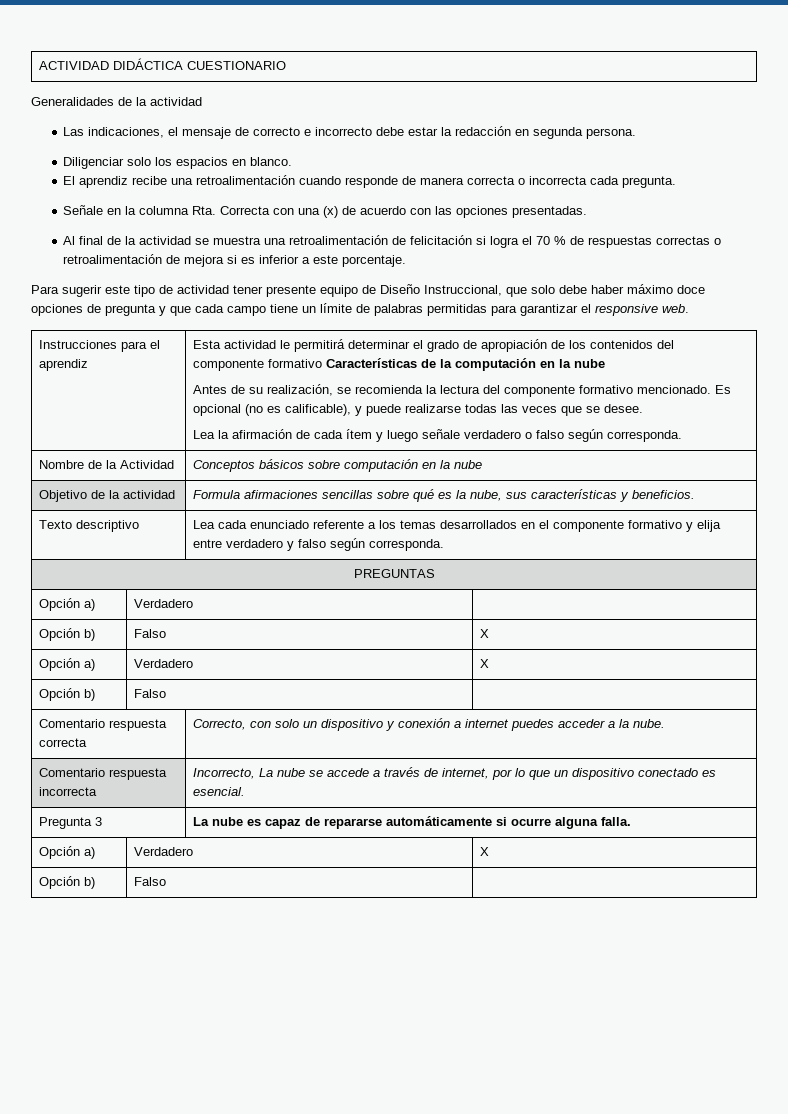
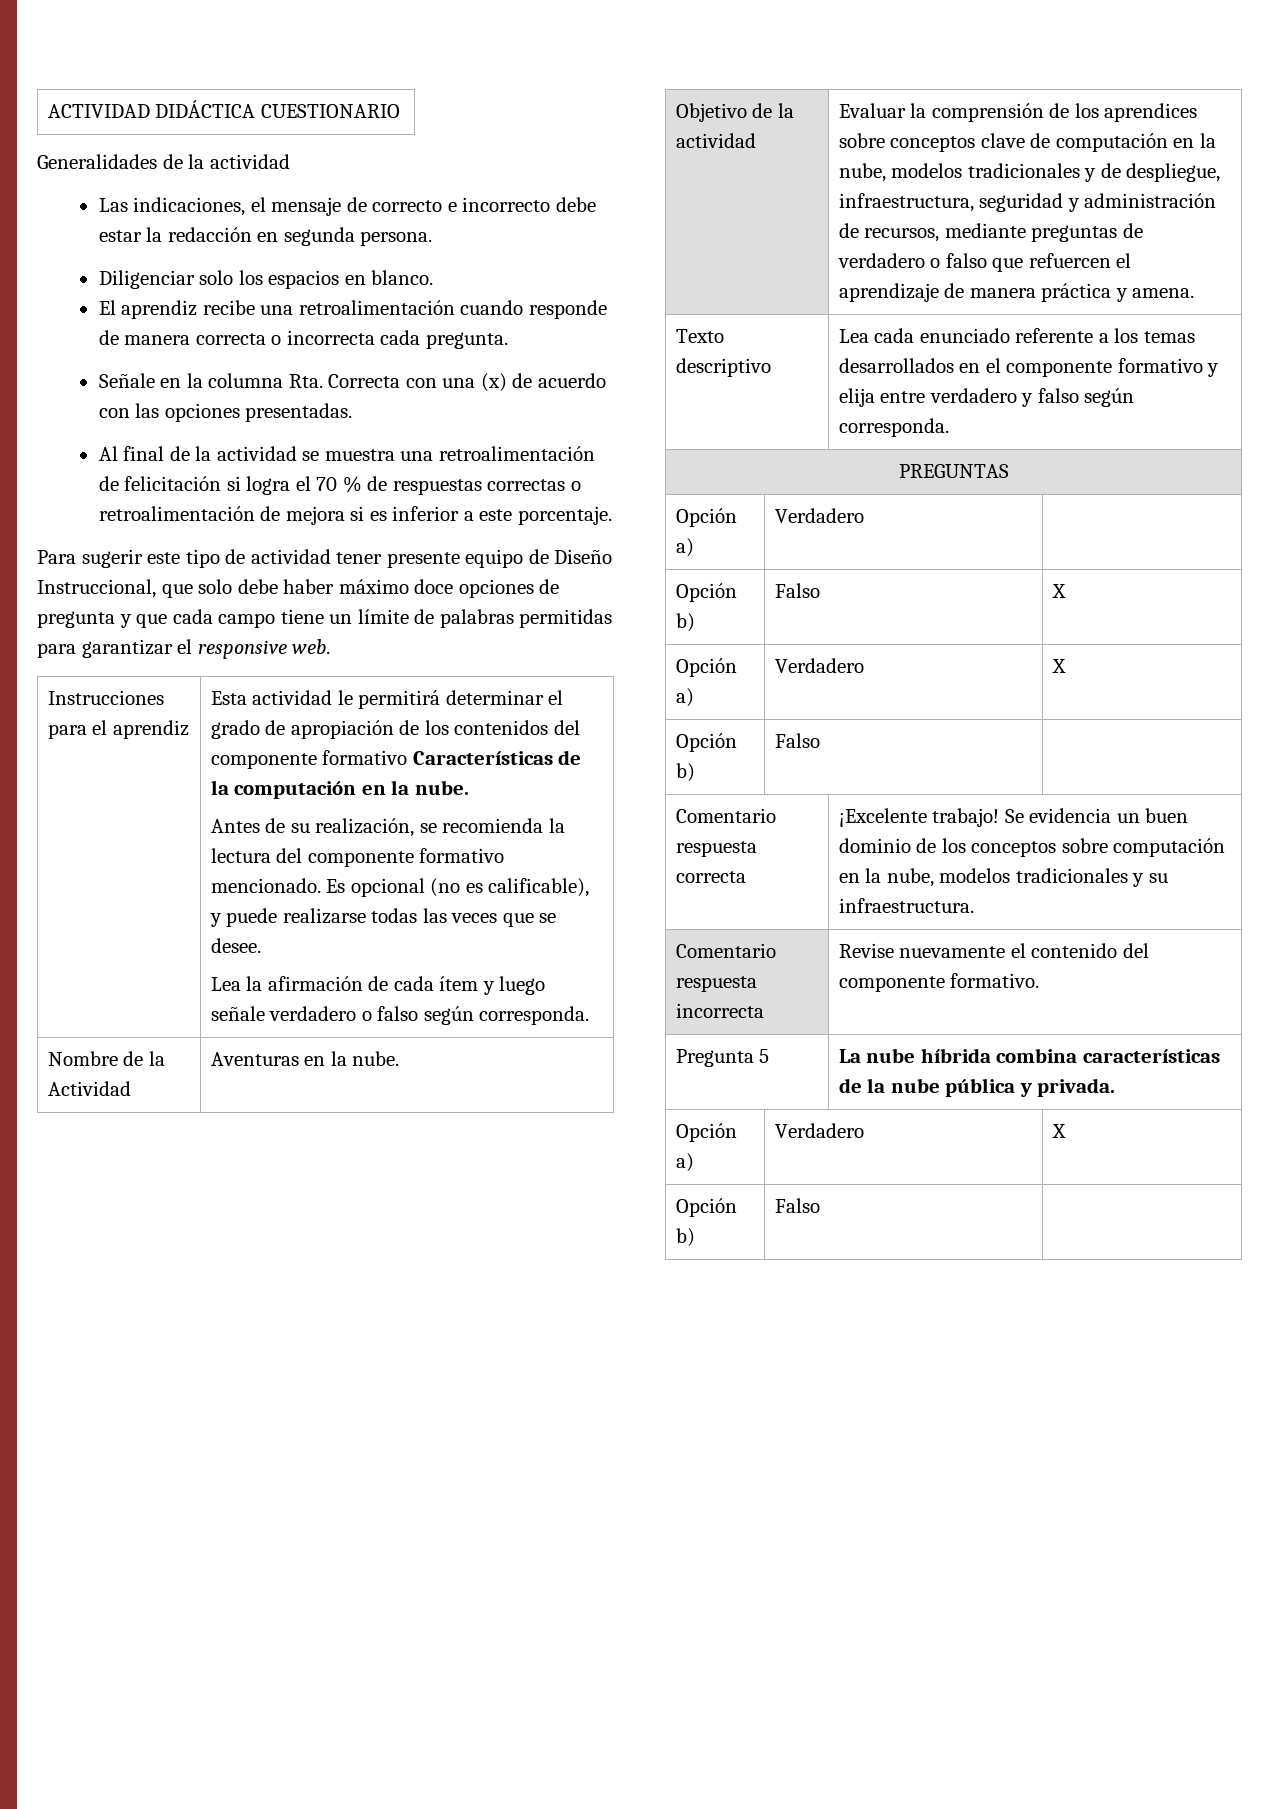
- Esta actividad le permitirá determinar el grado de apropiación de los contenidos del componente formativo Características de la computación en la nube
+ Esta actividad le permitirá determinar el grado de apropiación de los contenidos del componente formativo Características de la computación en la nube.
- Nombre de la Actividad | Conceptos básicos sobre computación en la nube
+ Nombre de la Actividad | Aventuras en la nube.
- Formula afirmaciones sencillas sobre qué es la nube, sus características y beneficios.
+ Evaluar la comprensión de los aprendices sobre conceptos clave de computación en la nube, modelos tradicionales y de despliegue, infraestructura, seguridad y administración de recursos, mediante preguntas de verdadero o falso que refuercen el aprendizaje de manera práctica y amena.
- Comentario respuesta correcta | Correcto, con solo un dispositivo y conexión a internet puedes acceder a la nube.
- Comentario respuesta incorrecta | Incorrecto, La nube se accede a través de internet, por lo que un dispositivo conectado es esencial.
+ Comentario respuesta correcta | ¡Excelente trabajo! Se evidencia un buen dominio de los conceptos sobre computación en la nube, modelos tradicionales y su infraestructura.
+ Comentario respuesta incorrecta | Revise nuevamente el contenido del componente formativo.
- Pregunta 3 | La nube es capaz de repararse automáticamente si ocurre alguna falla.
+ Pregunta 5 | La nube híbrida combina características de la nube pública y privada.

